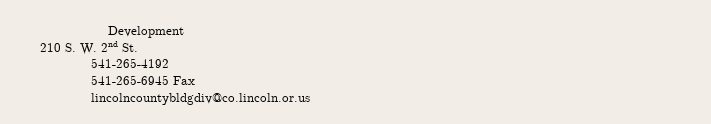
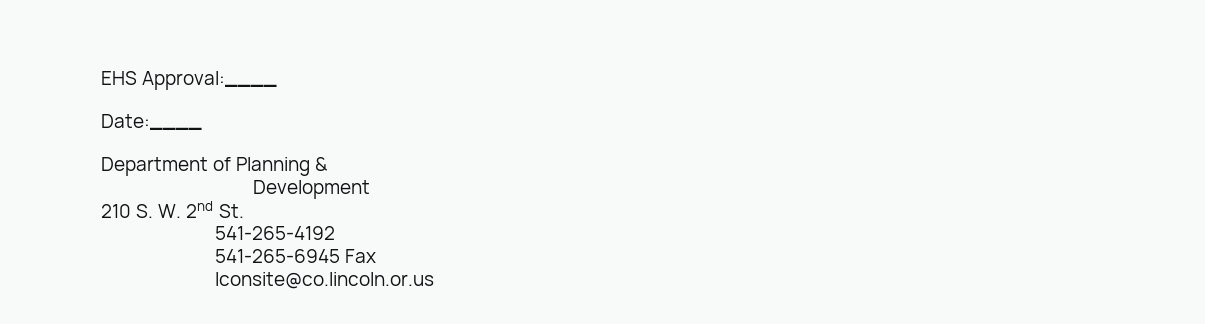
+ EHS Approval:____
+ Date:____
+ Department of Planning &
- lincolncountybldgdiv@co.lincoln.or.us
+ lconsite@co.lincoln.or.us

